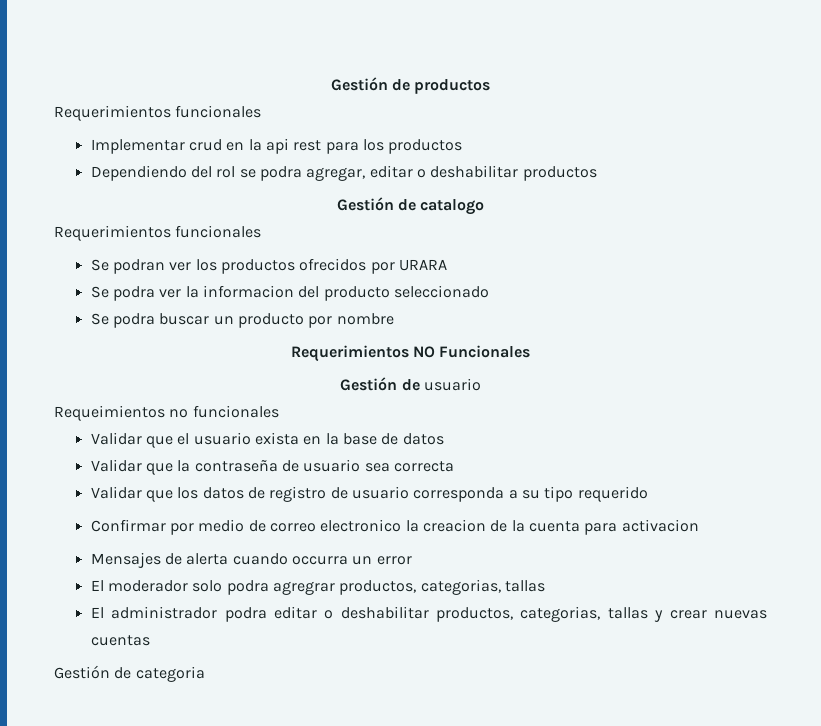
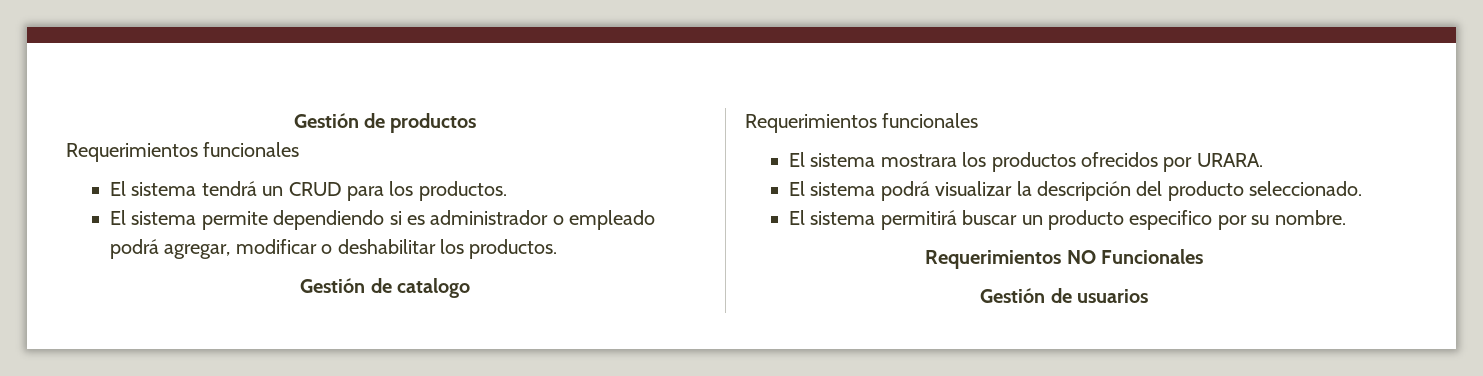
- Implementar crud en la api rest para los productos
- Dependiendo del rol se podra agregar, editar o deshabilitar productos
+ El sistema tendrá un CRUD para los productos.
+ El sistema permite dependiendo si es administrador o empleado podrá agregar, modificar o deshabilitar los productos.
- Se podran ver los productos ofrecidos por URARA
- Se podra ver la informacion del producto seleccionado
- Se podra buscar un producto por nombre
+ El sistema mostrara los productos ofrecidos por URARA.
+ El sistema podrá visualizar la descripción del producto seleccionado.
+ El sistema permitirá buscar un producto especifico por su nombre.
- Gestión de usuario
- Requeimientos no funcionales
- Validar que el usuario exista en la base de datos
- Validar que la contraseña de usuario sea correcta
- Validar que los datos de registro de usuario corresponda a su tipo requerido
- Confirmar por medio de correo electronico la creacion de la cuenta para activacion
- Mensajes de alerta cuando occurra un error
- El moderador solo podra agregrar productos, categorias, tallas
- El administrador podra editar o deshabilitar productos, categorias, tallas y crear nuevas cuentas
- Gestión de categoria
+ Gestión de usuarios

